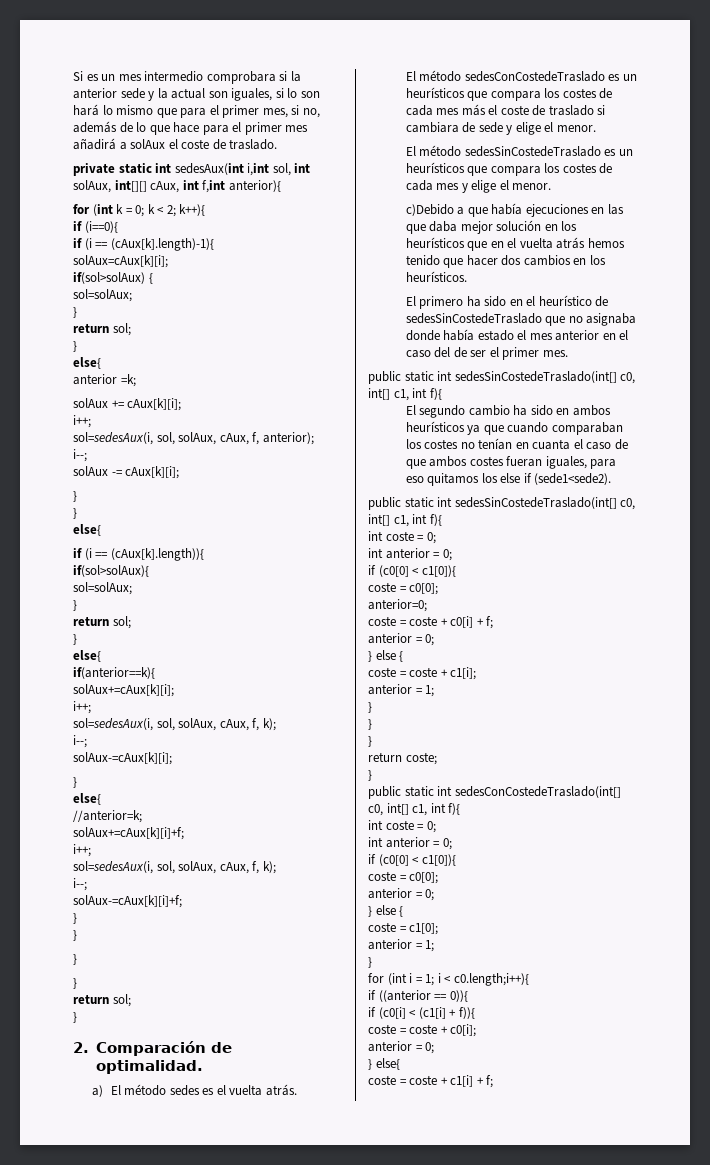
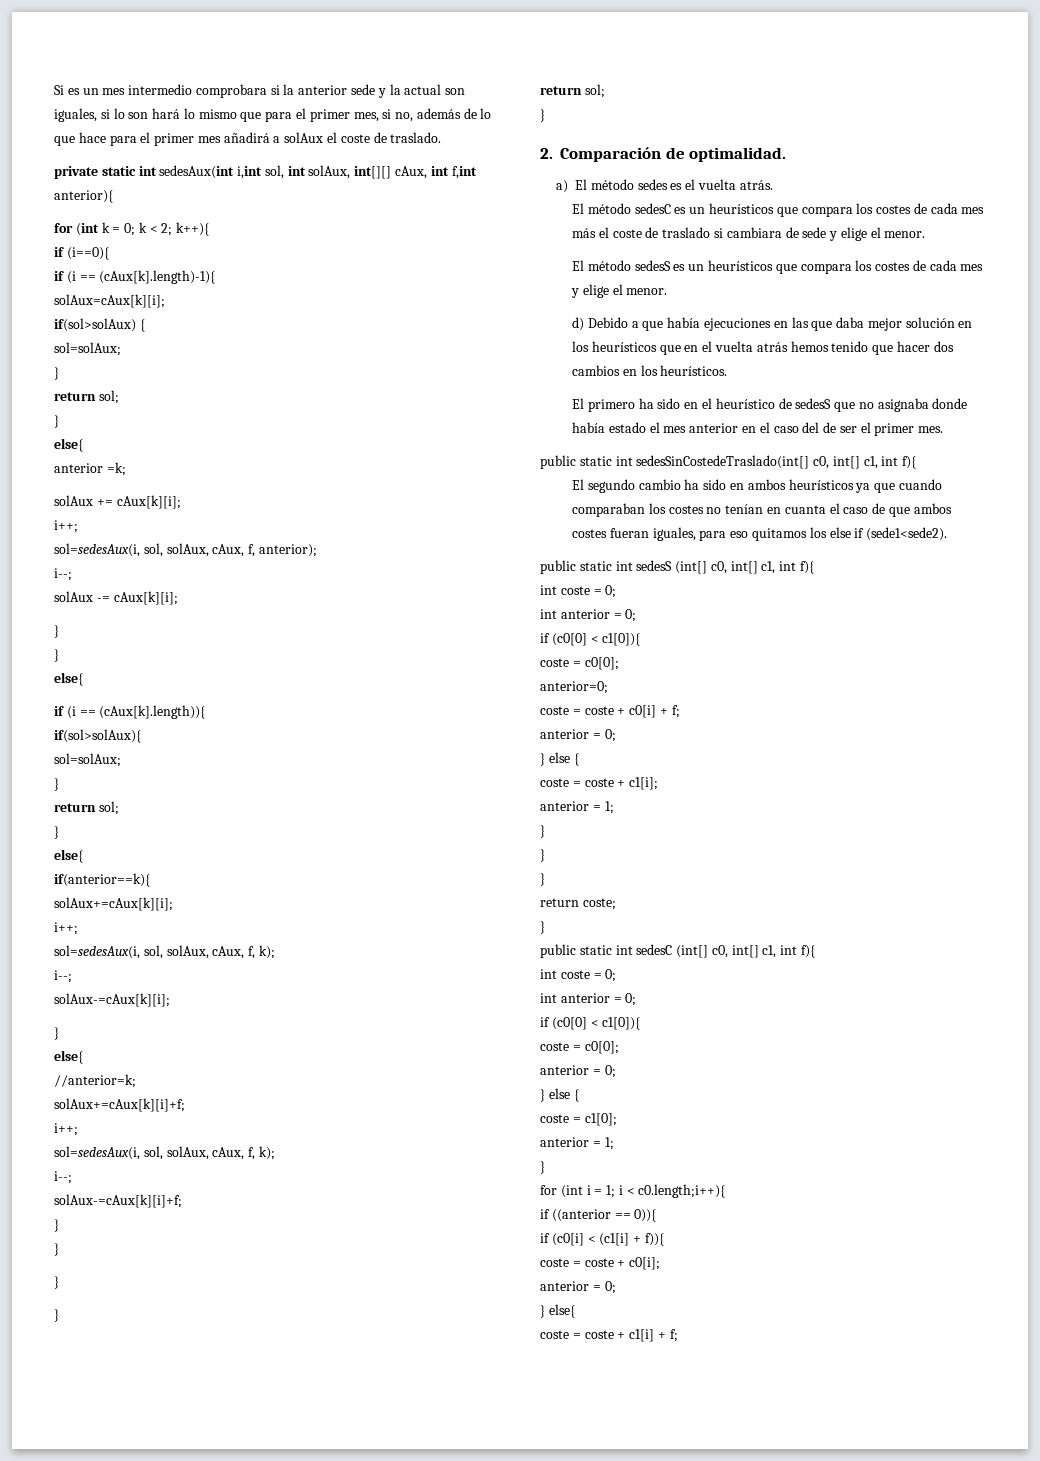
- El método sedesConCostedeTraslado es un heurísticos que compara los costes de cada mes más el coste de traslado si cambiara de sede y elige el menor.
+ El método sedesC es un heurísticos que compara los costes de cada mes más el coste de traslado si cambiara de sede y elige el menor.
- El método sedesSinCostedeTraslado es un heurísticos que compara los costes de cada mes y elige el menor.
+ El método sedesS es un heurísticos que compara los costes de cada mes y elige el menor.
- c)Debido a que había ejecuciones en las que daba mejor solución en los heurísticos que en el vuelta atrás hemos tenido que hacer dos cambios en los heurísticos.
+ d) Debido a que había ejecuciones en las que daba mejor solución en los heurísticos que en el vuelta atrás hemos tenido que hacer dos cambios en los heurísticos.
- El primero ha sido en el heurístico de sedesSinCostedeTraslado que no asignaba donde había estado el mes anterior en el caso del de ser el primer mes.
+ El primero ha sido en el heurístico de sedesS que no asignaba donde había estado el mes anterior en el caso del de ser el primer mes.
  El segundo cambio ha sido en ambos heurísticos ya que cuando comparaban los costes no tenían en cuanta el caso de que ambos costes fueran iguales, para eso quitamos los else if (sede1<sede2).
- public static int sedesSinCostedeTraslado(int[] c0, int[] c1, int f){
+ public static int sedesS (int[] c0, int[] c1, int f){
- public static int sedesConCostedeTraslado(int[] c0, int[] c1, int f){
+ public static int sedesC (int[] c0, int[] c1, int f){

